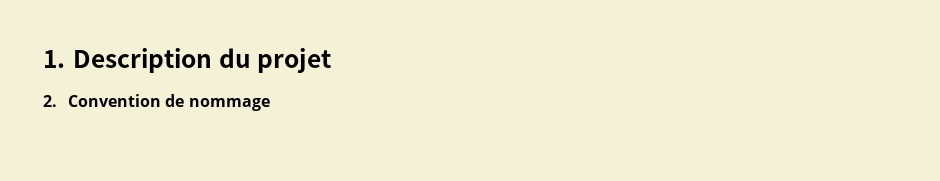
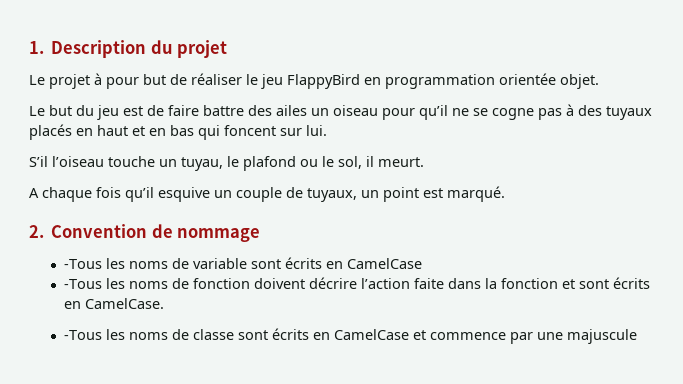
+ Le projet à pour but de réaliser le jeu FlappyBird en programmation orientée objet.
+ Le but du jeu est de faire battre des ailes un oiseau pour qu’il ne se cogne pas à des tuyaux placés en haut et en bas qui foncent sur lui.
+ S’il l’oiseau touche un tuyau, le plafond ou le sol, il meurt.
+ A chaque fois qu’il esquive un couple de tuyaux, un point est marqué.
  2. Convention de nommage
+ -Tous les noms de variable sont écrits en CamelCase
+ -Tous les noms de fonction doivent décrire l’action faite dans la fonction et sont écrits en CamelCase.
+ -Tous les noms de classe sont écrits en CamelCase et commence par une majuscule

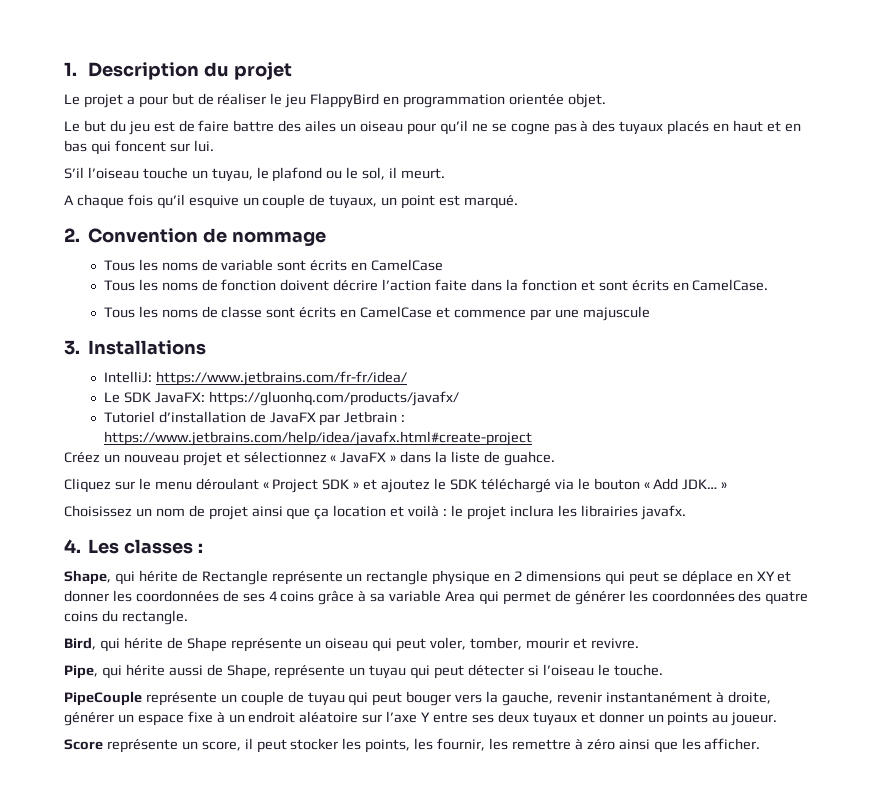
- Le projet à pour but de réaliser le jeu FlappyBird en programmation orientée objet.
+ Le projet a pour but de réaliser le jeu FlappyBird en programmation orientée objet.
- -Tous les noms de variable sont écrits en CamelCase
+ Tous les noms de variable sont écrits en CamelCase
- -Tous les noms de fonction doivent décrire l’action faite dans la fonction et sont écrits en CamelCase.
+ Tous les noms de fonction doivent décrire l’action faite dans la fonction et sont écrits en CamelCase.
- -Tous les noms de classe sont écrits en CamelCase et commence par une majuscule
+ Tous les noms de classe sont écrits en CamelCase et commence par une majuscule
+ 3. Installations
+ IntelliJ: https://www.jetbrains.com/fr-fr/idea/
+ Le SDK JavaFX: https://gluonhq.com/products/javafx/
+ Tutoriel d’installation de JavaFX par Jetbrain : https://www.jetbrains.com/help/idea/javafx.html#create-project
+ Créez un nouveau projet et sélectionnez « JavaFX » dans la liste de guahce.
+ Cliquez sur le menu déroulant « Project SDK » et ajoutez le SDK téléchargé via le bouton « Add JDK… »
+ Choisissez un nom de projet ainsi que ça location et voilà : le projet inclura les librairies javafx.
+ 4. Les classes :
+ Shape, qui hérite de Rectangle représente un rectangle physique en 2 dimensions qui peut se déplace en XY et donner les coordonnées de ses 4 coins grâce à sa variable Area qui permet de générer les coordonnées des quatre coins du rectangle.
+ Bird, qui hérite de Shape représente un oiseau qui peut voler, tomber, mourir et revivre.
+ Pipe, qui hérite aussi de Shape, représente un tuyau qui peut détecter si l’oiseau le touche.
+ PipeCouple représente un couple de tuyau qui peut bouger vers la gauche, revenir instantanément à droite, générer un espace fixe à un endroit aléatoire sur l’axe Y entre ses deux tuyaux et donner un points au joueur.
+ Score représente un score, il peut stocker les points, les fournir, les remettre à zéro ainsi que les afficher.

